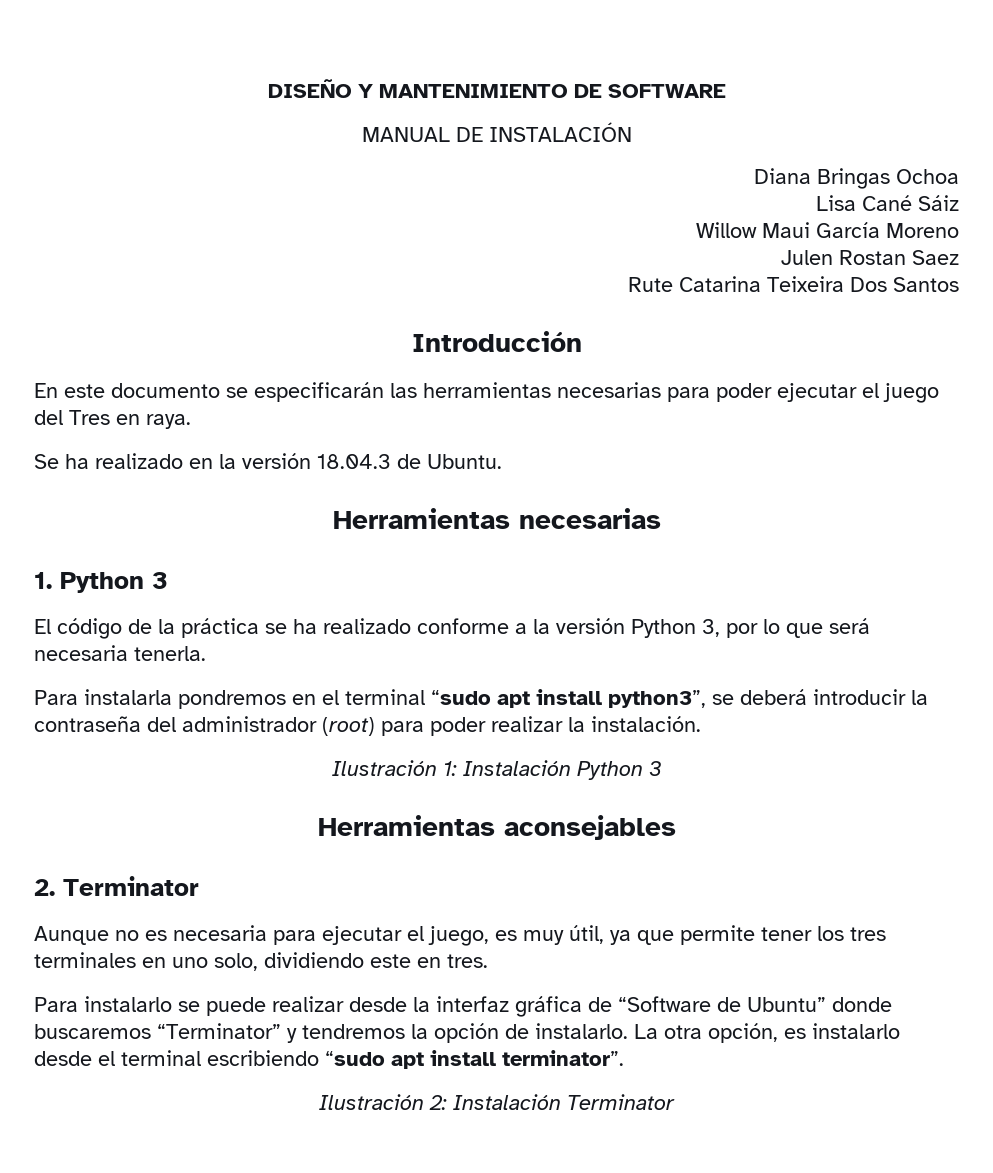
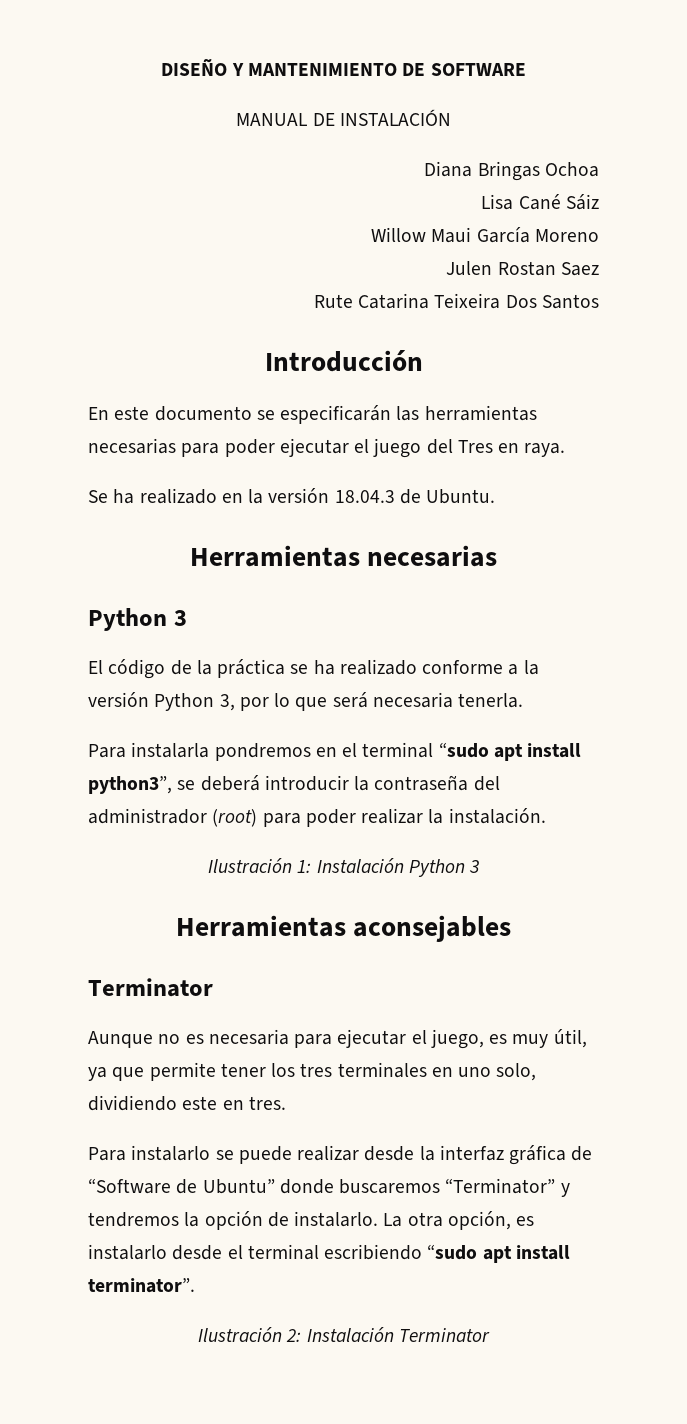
  Herramientas necesarias
- 1. Python 3
+ Python 3
  Herramientas aconsejables
- 2. Terminator
+ Terminator

